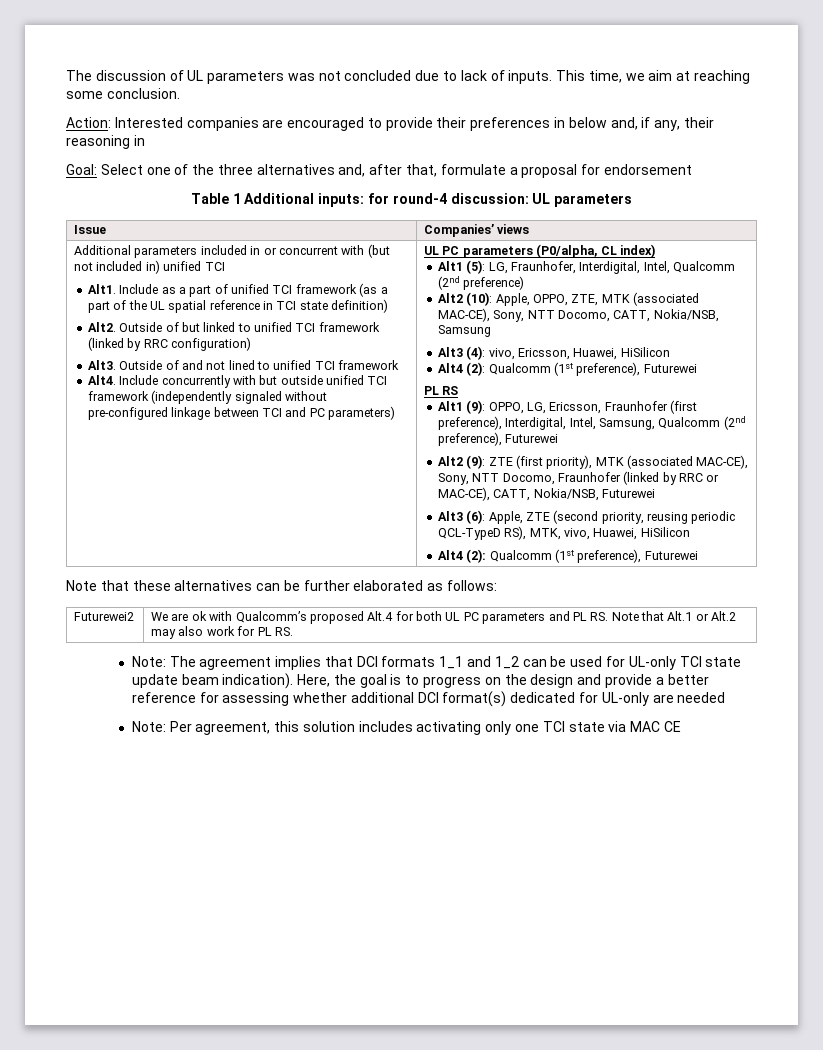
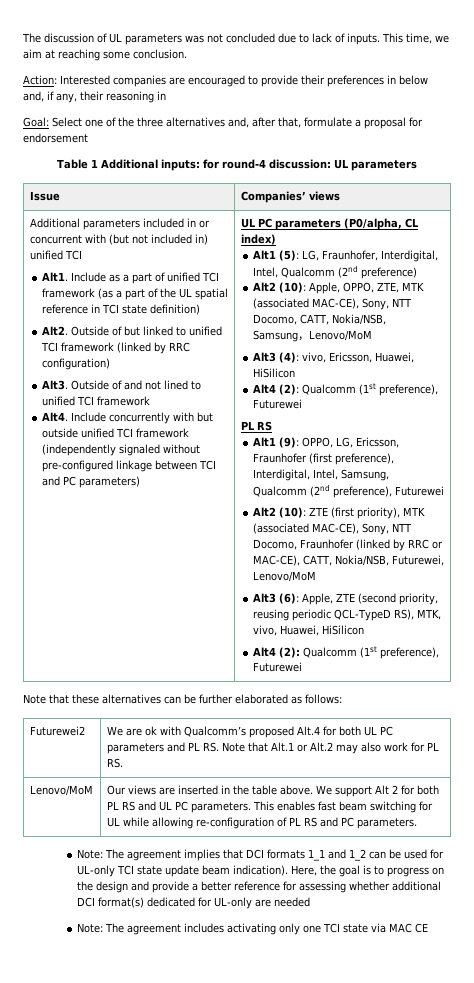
- Alt2 (10): Apple, OPPO, ZTE, MTK (associated MAC-CE), Sony, NTT Docomo, CATT, Nokia/NSB, Samsung
+ Alt2 (10): Apple, OPPO, ZTE, MTK (associated MAC-CE), Sony, NTT Docomo, CATT, Nokia/NSB, Samsung，Lenovo/MoM
- Alt2 (9): ZTE (first priority), MTK (associated MAC-CE), Sony, NTT Docomo, Fraunhofer (linked by RRC or MAC-CE), CATT, Nokia/NSB, Futurewei
+ Alt2 (10): ZTE (first priority), MTK (associated MAC-CE), Sony, NTT Docomo, Fraunhofer (linked by RRC or MAC-CE), CATT, Nokia/NSB, Futurewei, Lenovo/MoM
+ Lenovo/MoM | Our views are inserted in the table above. We support Alt 2 for both PL RS and UL PC parameters. This enables fast beam switching for UL while allowing re-configuration of PL RS and PC parameters.
- Note: Per agreement, this solution includes activating only one TCI state via MAC CE
+ Note: The agreement includes activating only one TCI state via MAC CE

